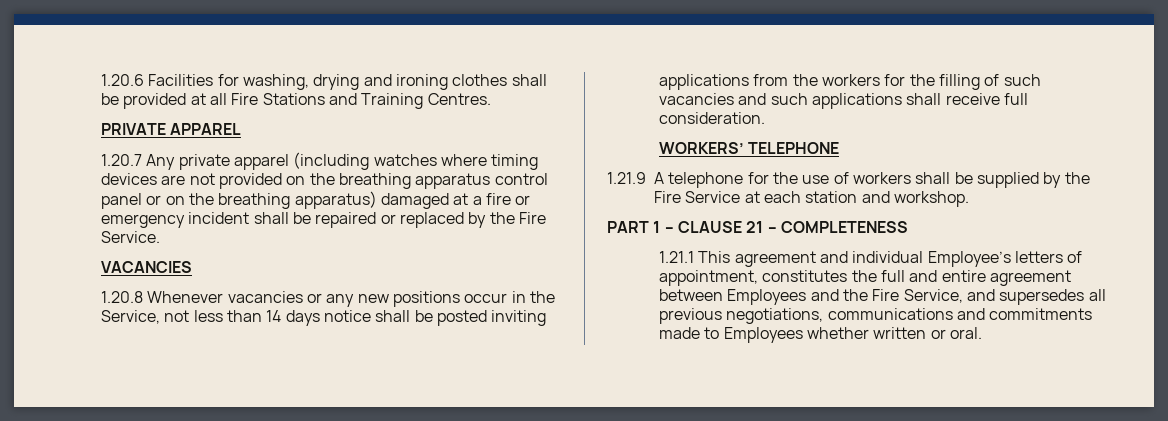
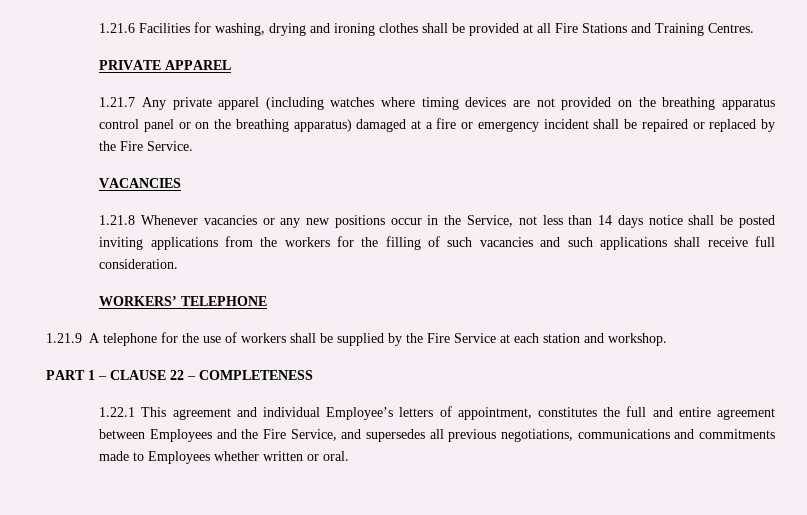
- 1.20.6 Facilities for washing, drying and ironing clothes shall be provided at all Fire Stations and Training Centres.
+ 1.21.6 Facilities for washing, drying and ironing clothes shall be provided at all Fire Stations and Training Centres.
- 1.20.7 Any private apparel (including watches where timing devices are not provided on the breathing apparatus control panel or on the breathing apparatus) damaged at a fire or emergency incident shall be repaired or replaced by the Fire Service.
+ 1.21.7 Any private apparel (including watches where timing devices are not provided on the breathing apparatus control panel or on the breathing apparatus) damaged at a fire or emergency incident shall be repaired or replaced by the Fire Service.
- 1.20.8 Whenever vacancies or any new positions occur in the Service, not less than 14 days notice shall be posted inviting applications from the workers for the filling of such vacancies and such applications shall receive full consideration.
+ 1.21.8 Whenever vacancies or any new positions occur in the Service, not less than 14 days notice shall be posted inviting applications from the workers for the filling of such vacancies and such applications shall receive full consideration.
- PART 1 – CLAUSE 21 – COMPLETENESS
+ PART 1 – CLAUSE 22 – COMPLETENESS
- 1.21.1 This agreement and individual Employee’s letters of appointment, constitutes the full and entire agreement between Employees and the Fire Service, and supersedes all previous negotiations, communications and commitments made to Employees whether written or oral.
+ 1.22.1 This agreement and individual Employee’s letters of appointment, constitutes the full and entire agreement between Employees and the Fire Service, and supersedes all previous negotiations, communications and commitments made to Employees whether written or oral.

